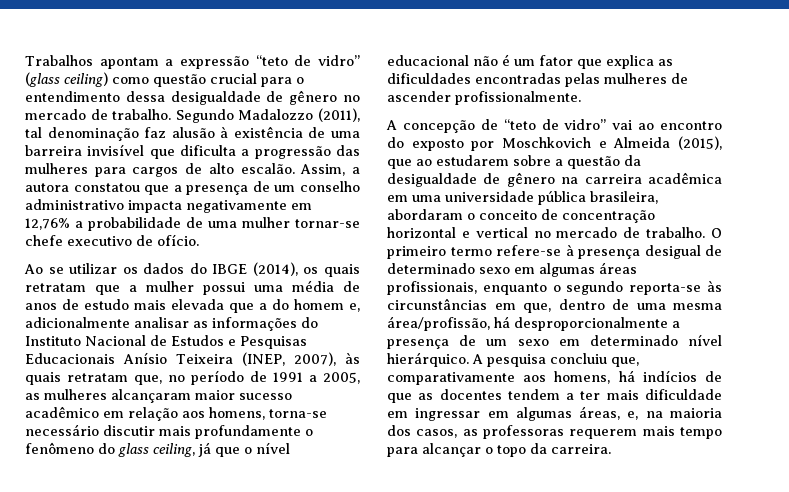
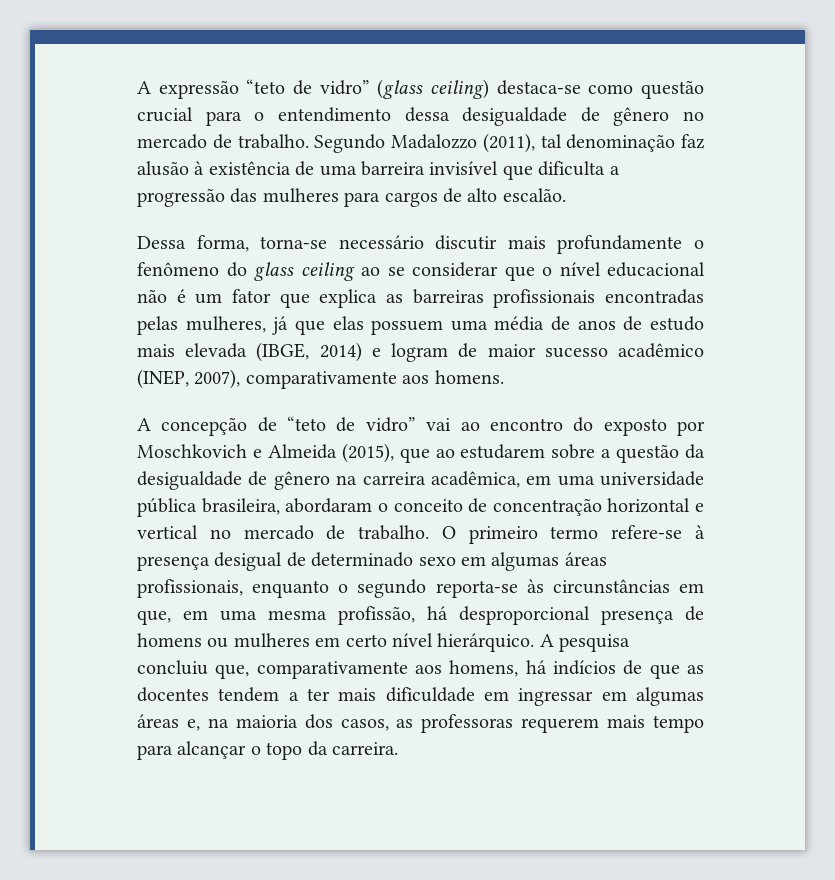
- Trabalhos apontam a expressão “teto de vidro” (glass ceiling) como questão crucial para o entendimento dessa desigualdade de gênero no mercado de trabalho.
+ A expressão “teto de vidro” (glass ceiling) destaca-se como questão crucial para o entendimento dessa desigualdade de gênero no mercado de trabalho.
- Segundo Madalozzo (2011), tal denominação faz alusão à existência de uma barreira invisível que dificulta a progressão das mulheres para cargos de alto escalão. Assim, a autora constatou que a presença de um conselho administrativo impacta negativamente em 12,76% a probabilidade de uma mulher tornar-se chefe executivo de ofício.
- Ao se utilizar os dados do IBGE (2014), os quais retratam que a mulher possui uma média de anos de estudo mais elevada que a do homem e, adicionalmente analisar as informações do Instituto Nacional de Estudos e Pesquisas Educacionais Anísio Teixeira (INEP, 2007), às quais retratam que, no período de 1991 a 2005, as mulheres alcançaram maior sucesso acadêmico em relação aos homens, torna-se necessário discutir mais profundamente o fenômeno do glass ceiling, já que o nível educacional não é um fator que explica as dificuldades encontradas pelas mulheres de ascender profissionalmente.
+ Segundo Madalozzo (2011), tal denominação faz alusão à existência de uma barreira invisível que dificulta a progressão das mulheres para cargos de alto escalão.
+ Dessa forma, torna-se necessário discutir mais profundamente o fenômeno do glass ceiling ao se considerar que o nível educacional não é um fator que explica as barreiras profissionais encontradas pelas mulheres, já que elas possuem uma média de anos de estudo mais elevada (IBGE, 2014) e logram de maior sucesso acadêmico (INEP, 2007), comparativamente aos homens.
- A concepção de “teto de vidro” vai ao encontro do exposto por Moschkovich e Almeida (2015), que ao estudarem sobre a questão da desigualdade de gênero na carreira acadêmica em uma universidade pública brasileira, abordaram o conceito de concentração horizontal e vertical no mercado de trabalho.
+ A concepção de “teto de vidro” vai ao encontro do exposto por Moschkovich e Almeida (2015), que ao estudarem sobre a questão da desigualdade de gênero na carreira acadêmica, em uma universidade pública brasileira, abordaram o conceito de concentração horizontal e vertical no mercado de trabalho.
- O primeiro termo refere-se à presença desigual de determinado sexo em algumas áreas profissionais, enquanto o segundo reporta-se às circunstâncias em que, dentro de uma mesma área/profissão, há desproporcionalmente a presença de um sexo em determinado nível hierárquico.
+ O primeiro termo refere-se à presença desigual de determinado sexo em algumas áreas profissionais, enquanto o segundo reporta-se às circunstâncias em que, em uma mesma profissão, há desproporcional presença de homens ou mulheres em certo nível hierárquico.
- A pesquisa concluiu que, comparativamente aos homens, há indícios de que as docentes tendem a ter mais dificuldade em ingressar em algumas áreas, e, na maioria dos casos, as professoras requerem mais tempo para alcançar o topo da carreira.
+ A pesquisa concluiu que, comparativamente aos homens, há indícios de que as docentes tendem a ter mais dificuldade em ingressar em algumas áreas e, na maioria dos casos, as professoras requerem mais tempo para alcançar o topo da carreira.

